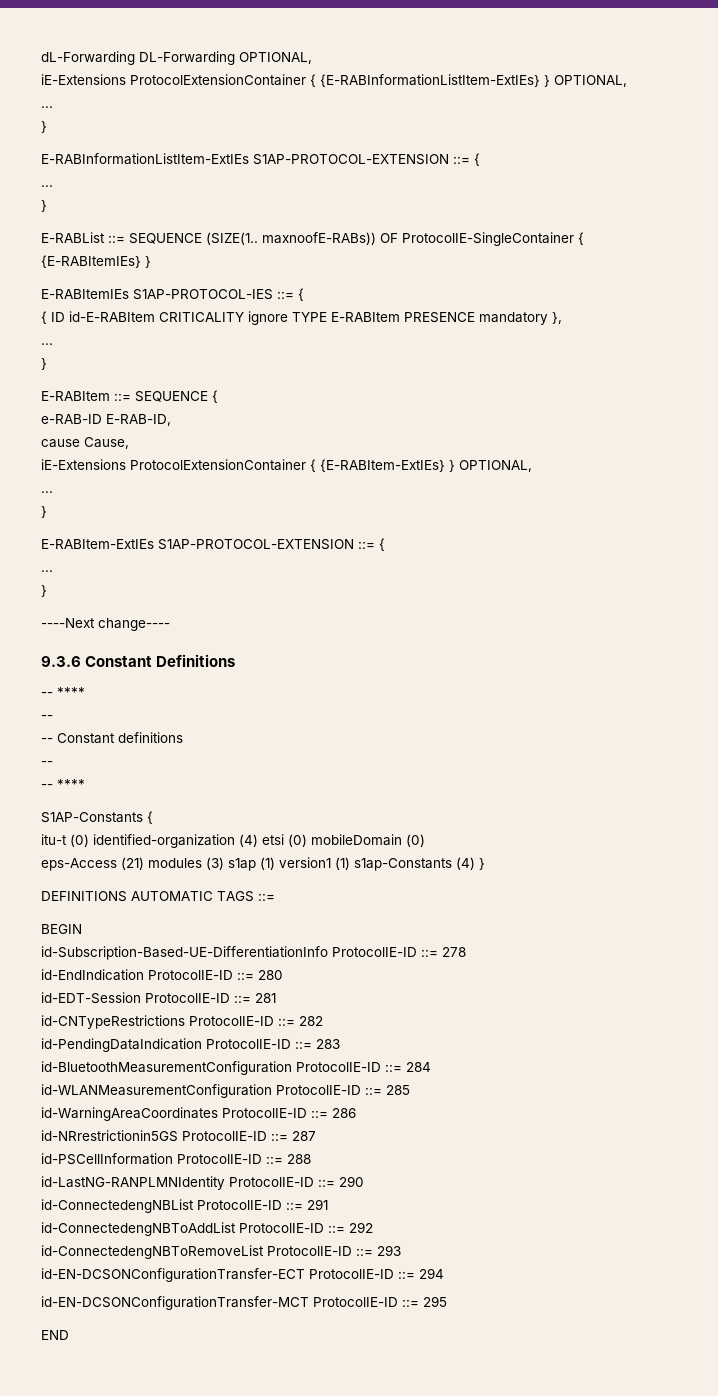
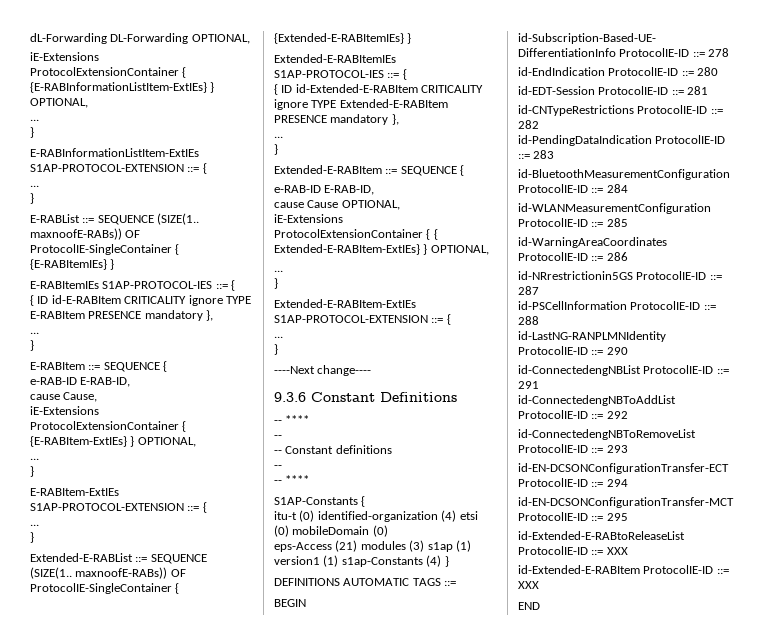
+ Extended-E-RABList ::= SEQUENCE (SIZE(1.. maxnoofE-RABs)) OF ProtocolIE-SingleContainer { {Extended-E-RABItemIEs} }
+ Extended-E-RABItemIEs S1AP-PROTOCOL-IES ::= {
+ { ID id-Extended-E-RABItem CRITICALITY ignore TYPE Extended-E-RABItem PRESENCE mandatory },
+ ...
+ }
+ Extended-E-RABItem ::= SEQUENCE {
+ e-RAB-ID E-RAB-ID,
+ cause Cause OPTIONAL,
+ iE-Extensions ProtocolExtensionContainer { { Extended-E-RABItem-ExtIEs} } OPTIONAL,
+ ...
+ }
+ Extended-E-RABItem-ExtIEs S1AP-PROTOCOL-EXTENSION ::= {
+ ...
+ }
+ id-Extended-E-RABtoReleaseList ProtocolIE-ID ::= XXX
+ id-Extended-E-RABItem ProtocolIE-ID ::= XXX

